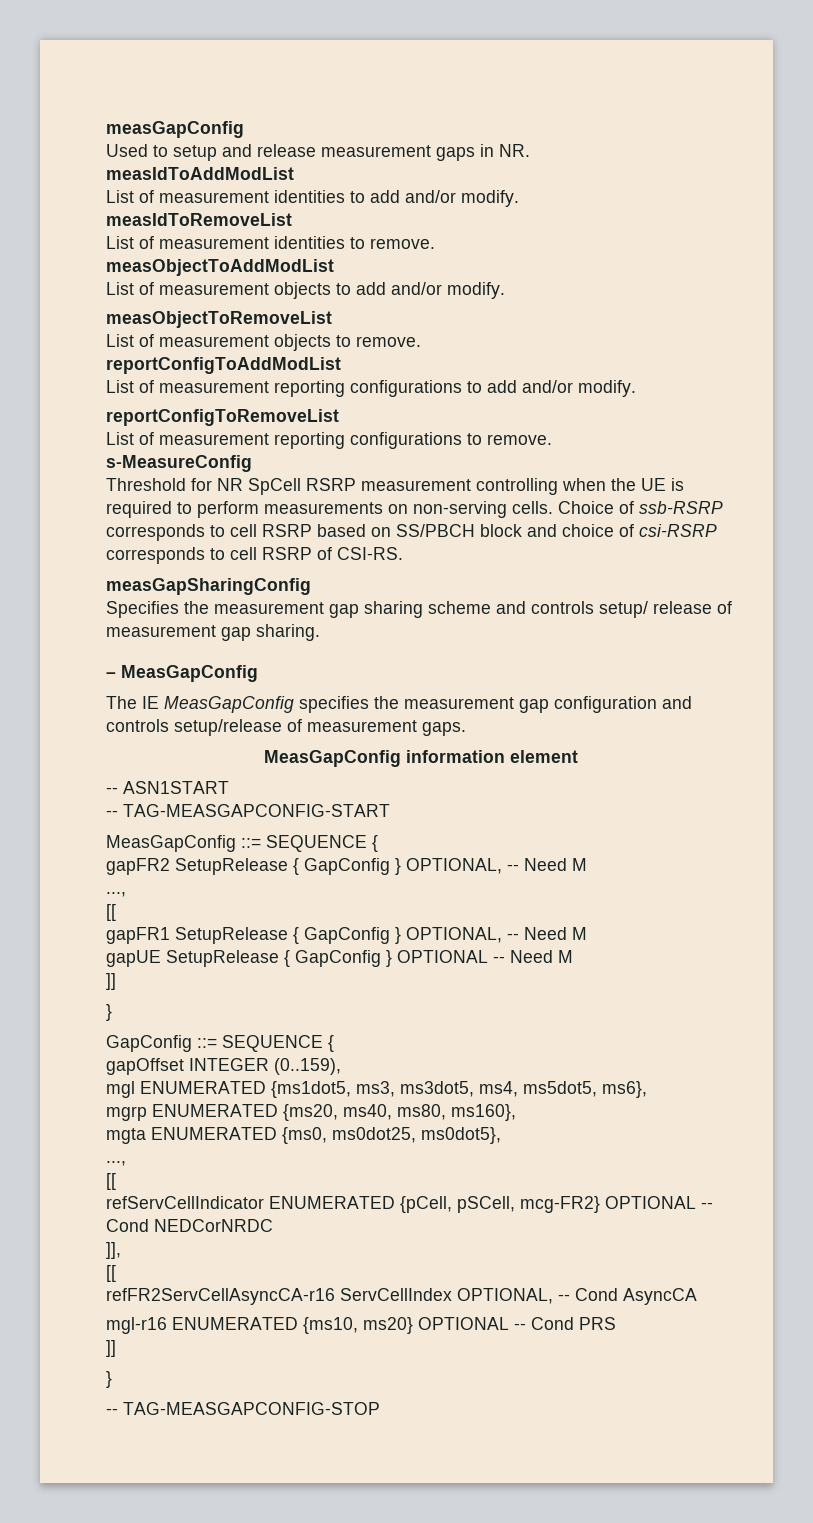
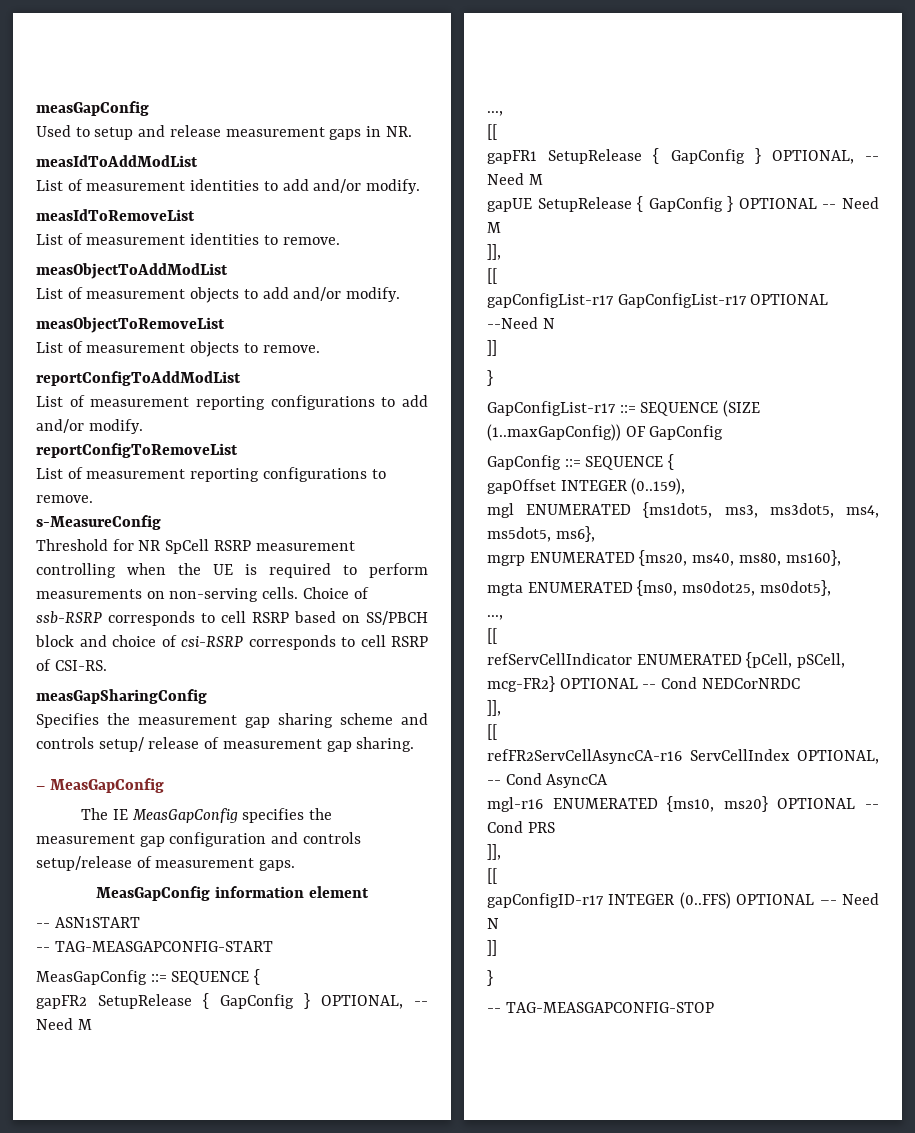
  gapUE SetupRelease { GapConfig } OPTIONAL -- Need M
+ ]],
+ [[
+ gapConfigList-r17 GapConfigList-r17 OPTIONAL --Need N
  ]]
  }
+ GapConfigList-r17 ::= SEQUENCE (SIZE (1..maxGapConfig)) OF GapConfig
  mgl-r16 ENUMERATED {ms10, ms20} OPTIONAL -- Cond PRS
+ ]],
+ [[
+ gapConfigID-r17 INTEGER (0..FFS) OPTIONAL –- Need N

